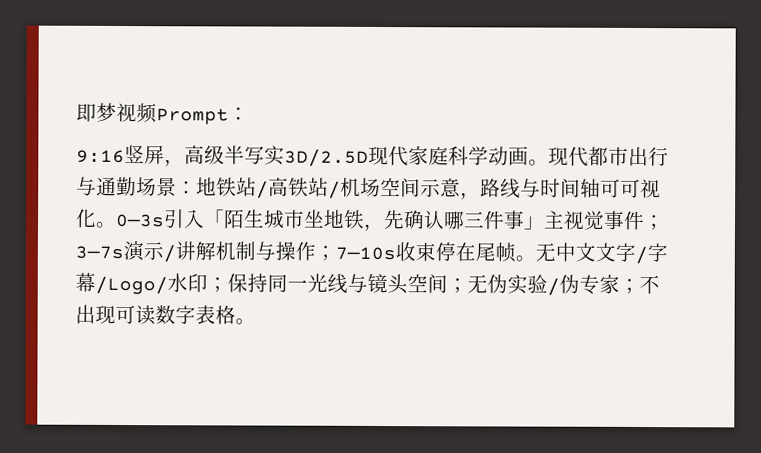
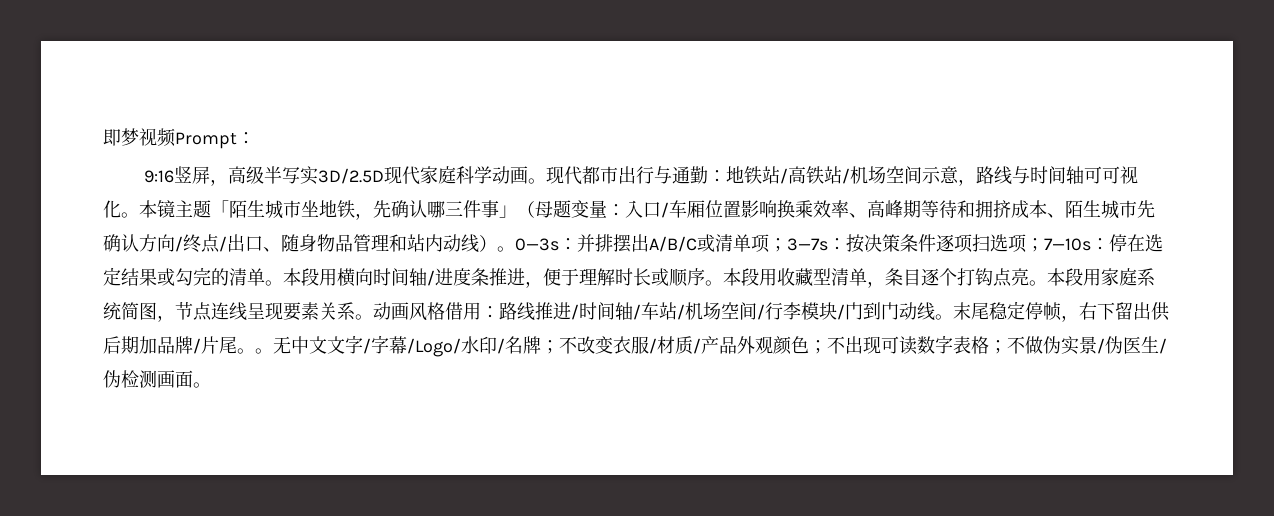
- 现代都市出行与通勤场景：地铁站/高铁站/机场空间示意，路线与时间轴可可视化。
+ 现代都市出行与通勤：地铁站/高铁站/机场空间示意，路线与时间轴可可视化。
- 0—3s引入「陌生城市坐地铁，先确认哪三件事」主视觉事件；3—7s演示/讲解机制与操作；7—10s收束停在尾帧。
+ 本镜主题「陌生城市坐地铁，先确认哪三件事」（母题变量：入口/车厢位置影响换乘效率、高峰期等待和拥挤成本、陌生城市先确认方向/终点/出口、随身物品管理和站内动线）。0—3s：并排摆出A/B/C或清单项；3—7s：按决策条件逐项扫选项；7—10s：停在选定结果或勾完的清单。本段用横向时间轴/进度条推进，便于理解时长或顺序。本段用收藏型清单，条目逐个打钩点亮。本段用家庭系统简图，节点连线呈现要素关系。动画风格借用：路线推进/时间轴/车站/机场空间/行李模块/门到门动线。末尾稳定停帧，右下留出供后期加品牌/片尾。。
- 无中文文字/字幕/Logo/水印；保持同一光线与镜头空间；无伪实验/伪专家；不出现可读数字表格。
+ 无中文文字/字幕/Logo/水印/名牌；不改变衣服/材质/产品外观颜色；不出现可读数字表格；不做伪实景/伪医生/伪检测画面。

